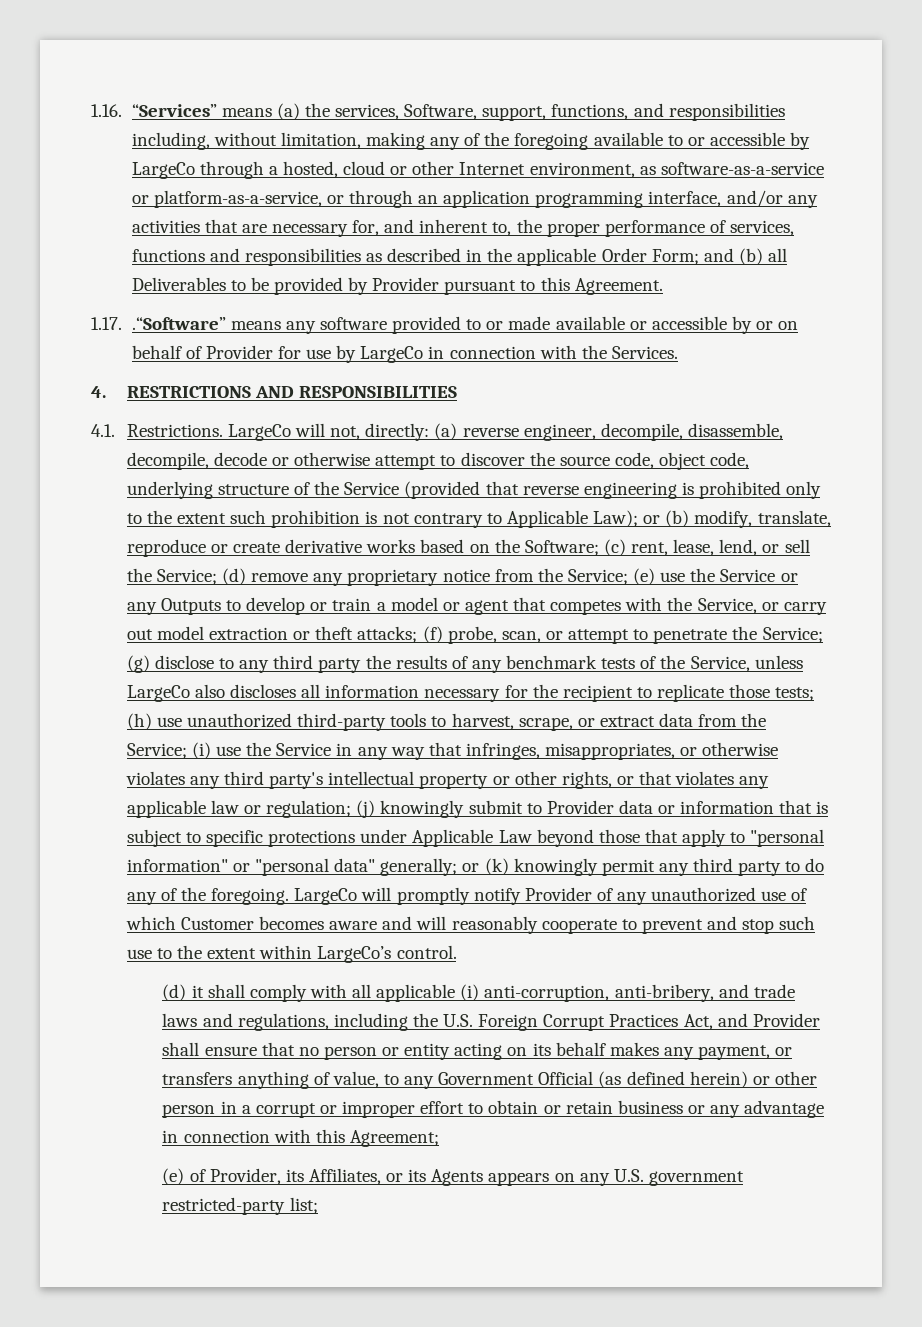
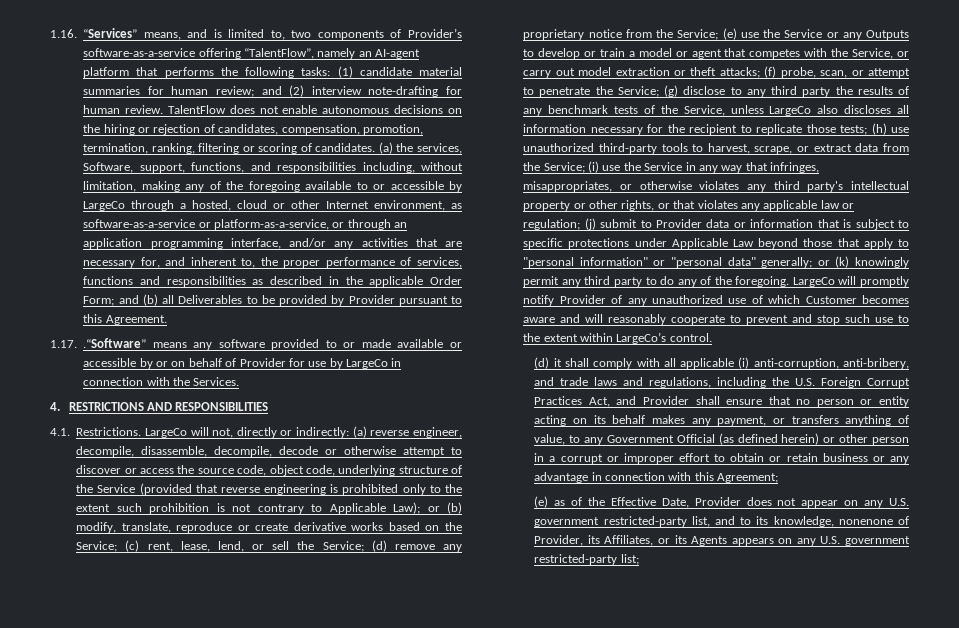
- 1.16. “Services” means (a) the services, Software, support, functions, and responsibilities including, without limitation, making any of the foregoing available to or accessible by LargeCo through a hosted, cloud or other Internet environment, as software-as-a-service or platform-as-a-service, or through an application programming interface, and/or any activities that are necessary for, and inherent to, the proper performance of services, functions and responsibilities as described in the applicable Order Form;
+ 1.16. “Services” means, and is limited to, two components of Provider’s software-as-a-service offering “TalentFlow”, namely an AI-agent platform that performs the following tasks: (1) candidate material summaries for human review; and (2) interview note-drafting for human review. TalentFlow does not enable autonomous decisions on the hiring or rejection of candidates, compensation, promotion, termination, ranking, filtering or scoring of candidates. (a) the services, Software, support, functions, and responsibilities including, without limitation, making any of the foregoing available to or accessible by LargeCo through a hosted, cloud or other Internet environment, as software-as-a-service or platform-as-a-service, or through an application programming interface, and/or any activities that are necessary for, and inherent to, the proper performance of services, functions and responsibilities as described in the applicable Order Form;
- LargeCo will not, directly:
+ LargeCo will not, directly or indirectly:
- (a) reverse engineer, decompile, disassemble, decompile, decode or otherwise attempt to discover the source code, object code, underlying structure of the Service (provided that reverse engineering is prohibited only to the extent such prohibition is not contrary to Applicable Law);
+ (a) reverse engineer, decompile, disassemble, decompile, decode or otherwise attempt to discover or access the source code, object code, underlying structure of the Service (provided that reverse engineering is prohibited only to the extent such prohibition is not contrary to Applicable Law);
- or (b) modify, translate, reproduce or create derivative works based on the Software;
+ or (b) modify, translate, reproduce or create derivative works based on the Service;
- (j) knowingly submit to Provider data or information that is subject to specific protections under Applicable Law beyond those that apply to "personal information" or "personal data" generally;
+ (j) submit to Provider data or information that is subject to specific protections under Applicable Law beyond those that apply to "personal information" or "personal data" generally;
- (e) of Provider, its Affiliates, or its Agents appears on any U.S. government restricted-party list;
+ (e) as of the Effective Date, Provider does not appear on any U.S. government restricted-party list, and to its knowledge, nonenone of Provider, its Affiliates, or its Agents appears on any U.S. government restricted-party list;

